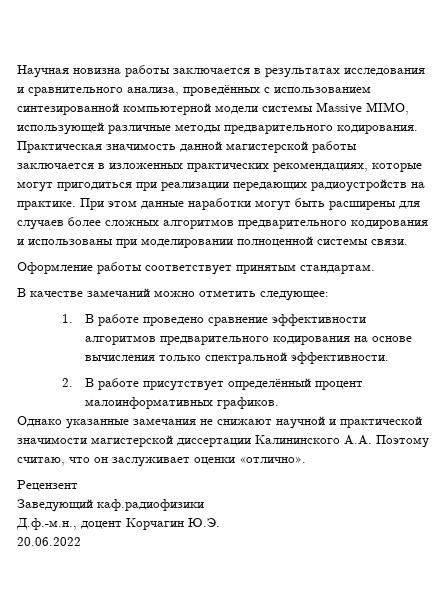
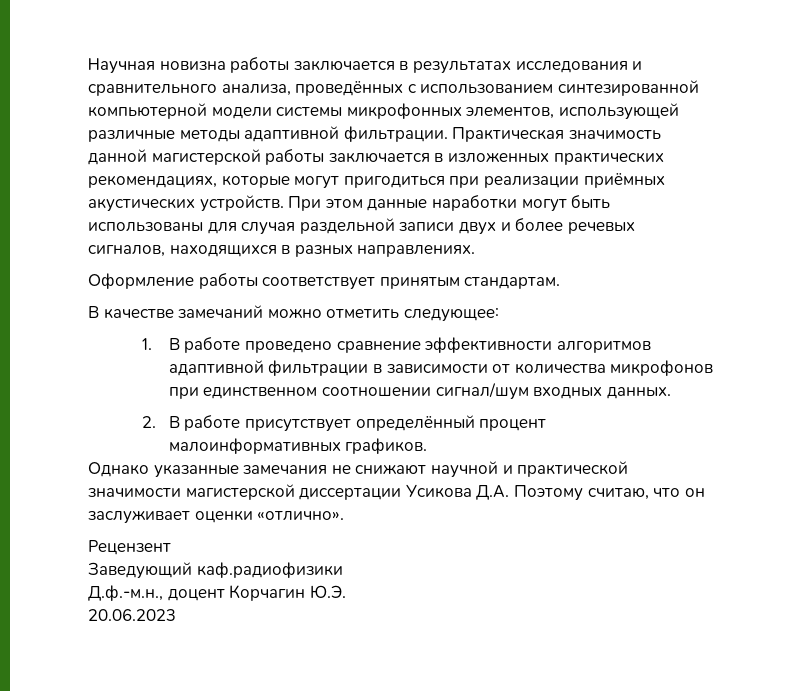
- Научная новизна работы заключается в результатах исследования и сравнительного анализа, проведённых с использованием синтезированной компьютерной модели системы Massive MIMO, использующей различные методы предварительного кодирования.
+ Научная новизна работы заключается в результатах исследования и сравнительного анализа, проведённых с использованием синтезированной компьютерной модели системы микрофонных элементов, использующей различные методы адаптивной фильтрации.
- Практическая значимость данной магистерской работы заключается в изложенных практических рекомендациях, которые могут пригодиться при реализации передающих радиоустройств на практике.
+ Практическая значимость данной магистерской работы заключается в изложенных практических рекомендациях, которые могут пригодиться при реализации приёмных акустических устройств.
- При этом данные наработки могут быть расширены для случаев более сложных алгоритмов предварительного кодирования и использованы при моделировании полноценной системы связи.
+ При этом данные наработки могут быть использованы для случая раздельной записи двух и более речевых сигналов, находящихся в разных направлениях.
- 1. В работе проведено сравнение эффективности алгоритмов предварительного кодирования на основе вычисления только спектральной эффективности.
+ 1. В работе проведено сравнение эффективности алгоритмов адаптивной фильтрации в зависимости от количества микрофонов при единственном соотношении сигнал/шум входных данных.
- Однако указанные замечания не снижают научной и практической значимости магистерской диссертации Калининского А.А. Поэтому считаю, что он заслуживает оценки «отлично».
+ Однако указанные замечания не снижают научной и практической значимости магистерской диссертации Усикова Д.А. Поэтому считаю, что он заслуживает оценки «отлично».
- 20.06.2022
+ 20.06.2023

